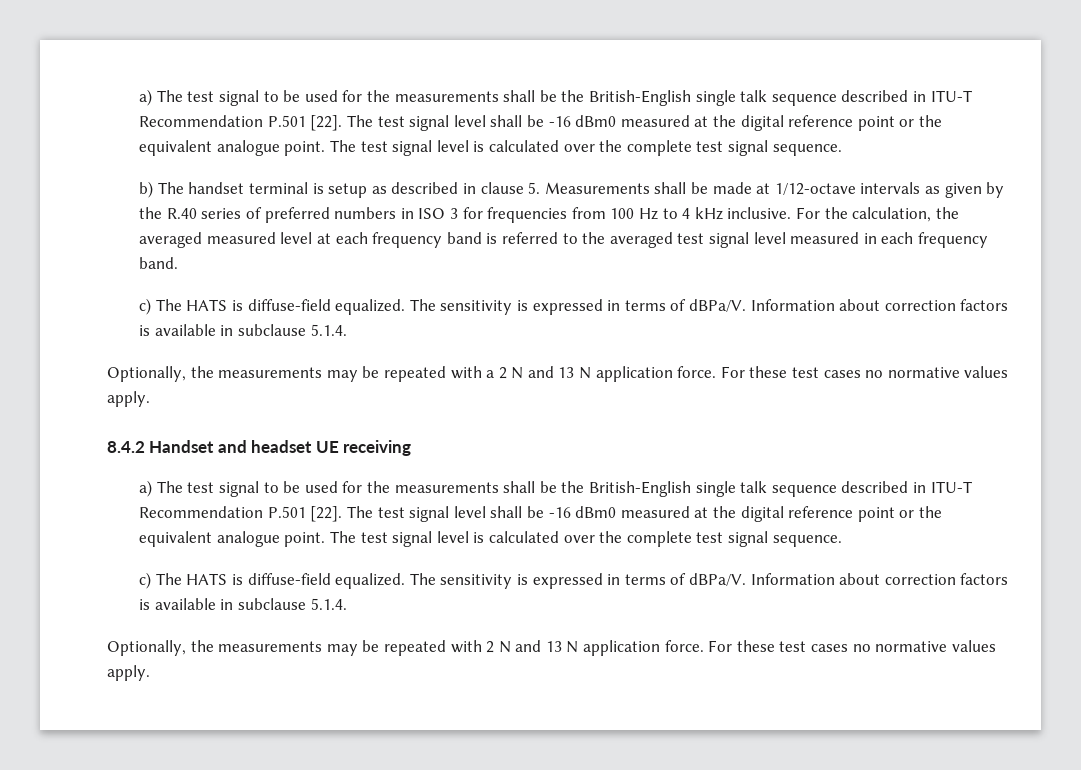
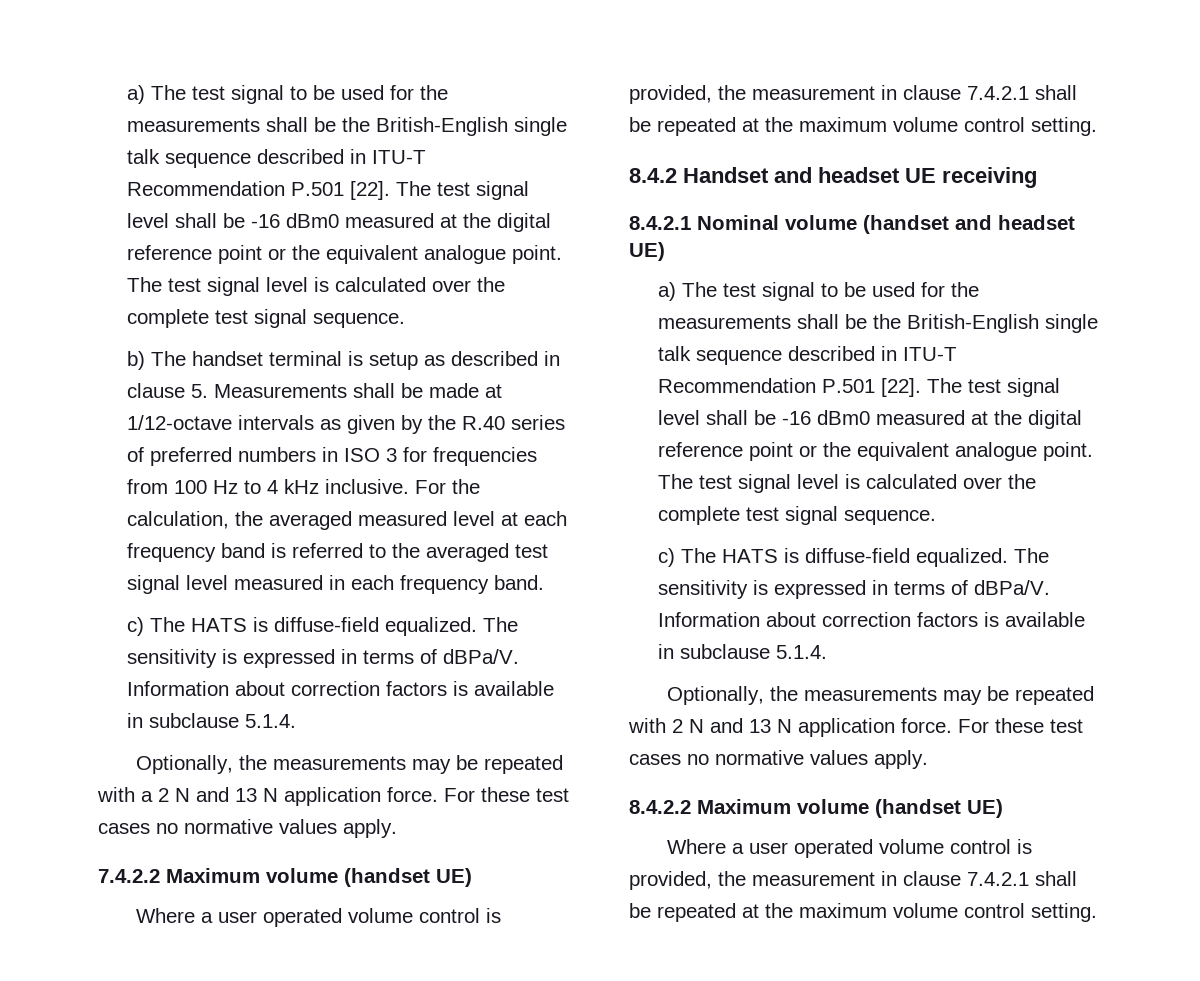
+ 7.4.2.2 Maximum volume (handset UE)
+ Where a user operated volume control is provided, the measurement in clause 7.4.2.1 shall be repeated at the maximum volume control setting.
+ 8.4.2.1 Nominal volume (handset and headset UE)
+ 8.4.2.2 Maximum volume (handset UE)
+ Where a user operated volume control is provided, the measurement in clause 7.4.2.1 shall be repeated at the maximum volume control setting.

